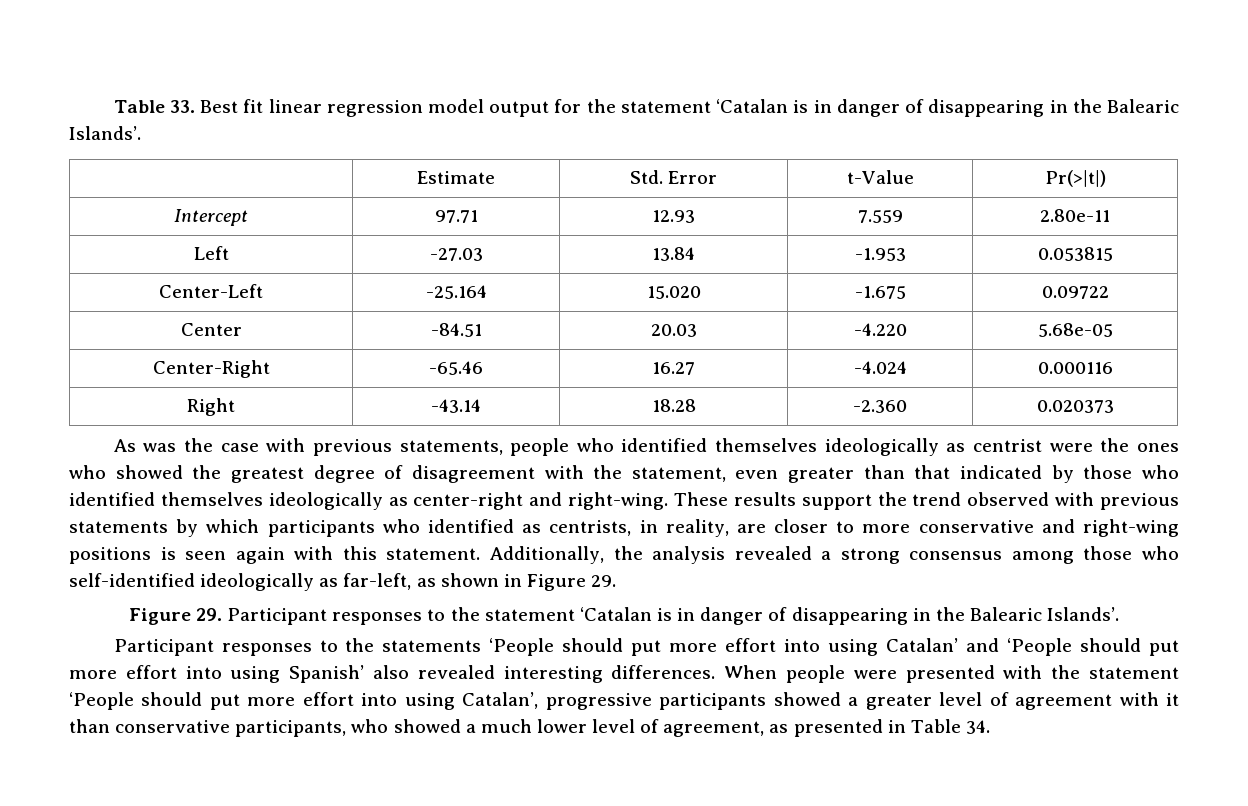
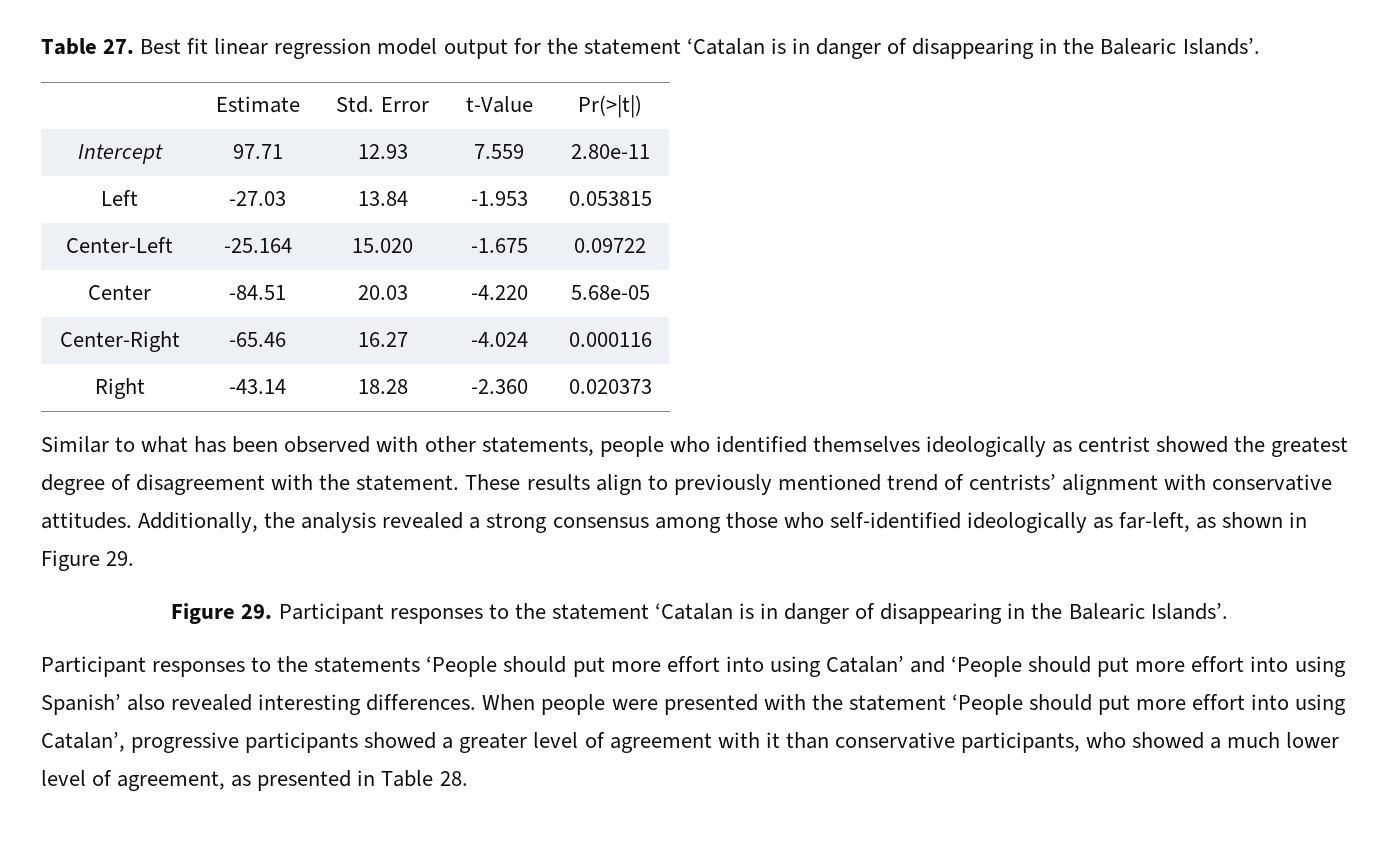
- Table 33. Best fit linear regression model output for the statement ‘Catalan is in danger of disappearing in the Balearic Islands’.
+ Table 27. Best fit linear regression model output for the statement ‘Catalan is in danger of disappearing in the Balearic Islands’.
- As was the case with previous statements, people who identified themselves ideologically as centrist were the ones who showed the greatest degree of disagreement with the statement, even greater than that indicated by those who identified themselves ideologically as center-right and right-wing. These results support the trend observed with previous statements by which participants who identified as centrists, in reality, are closer to more conservative and right-wing positions is seen again with this statement.
+ Similar to what has been observed with other statements, people who identified themselves ideologically as centrist showed the greatest degree of disagreement with the statement. These results align to previously mentioned trend of centrists’ alignment with conservative attitudes.
- When people were presented with the statement ‘People should put more effort into using Catalan’, progressive participants showed a greater level of agreement with it than conservative participants, who showed a much lower level of agreement, as presented in Table 34.
+ When people were presented with the statement ‘People should put more effort into using Catalan’, progressive participants showed a greater level of agreement with it than conservative participants, who showed a much lower level of agreement, as presented in Table 28.

